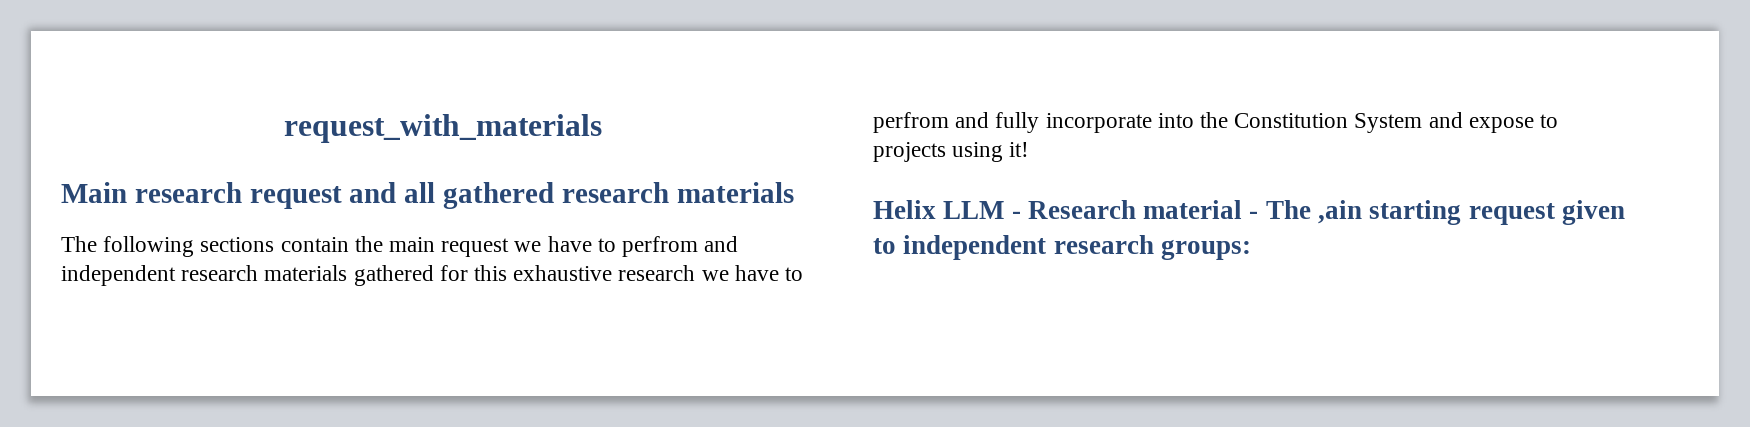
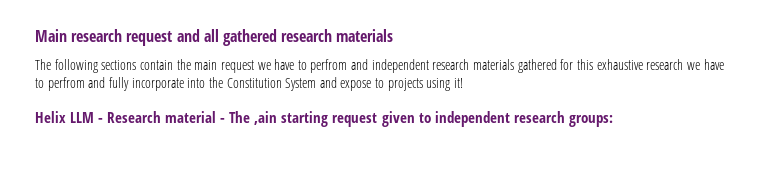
- request_with_materials

